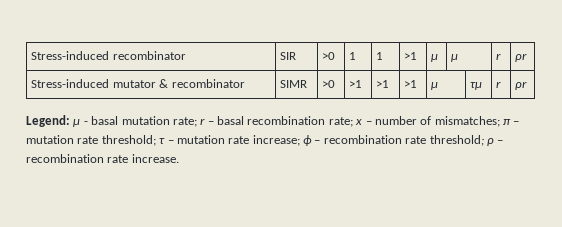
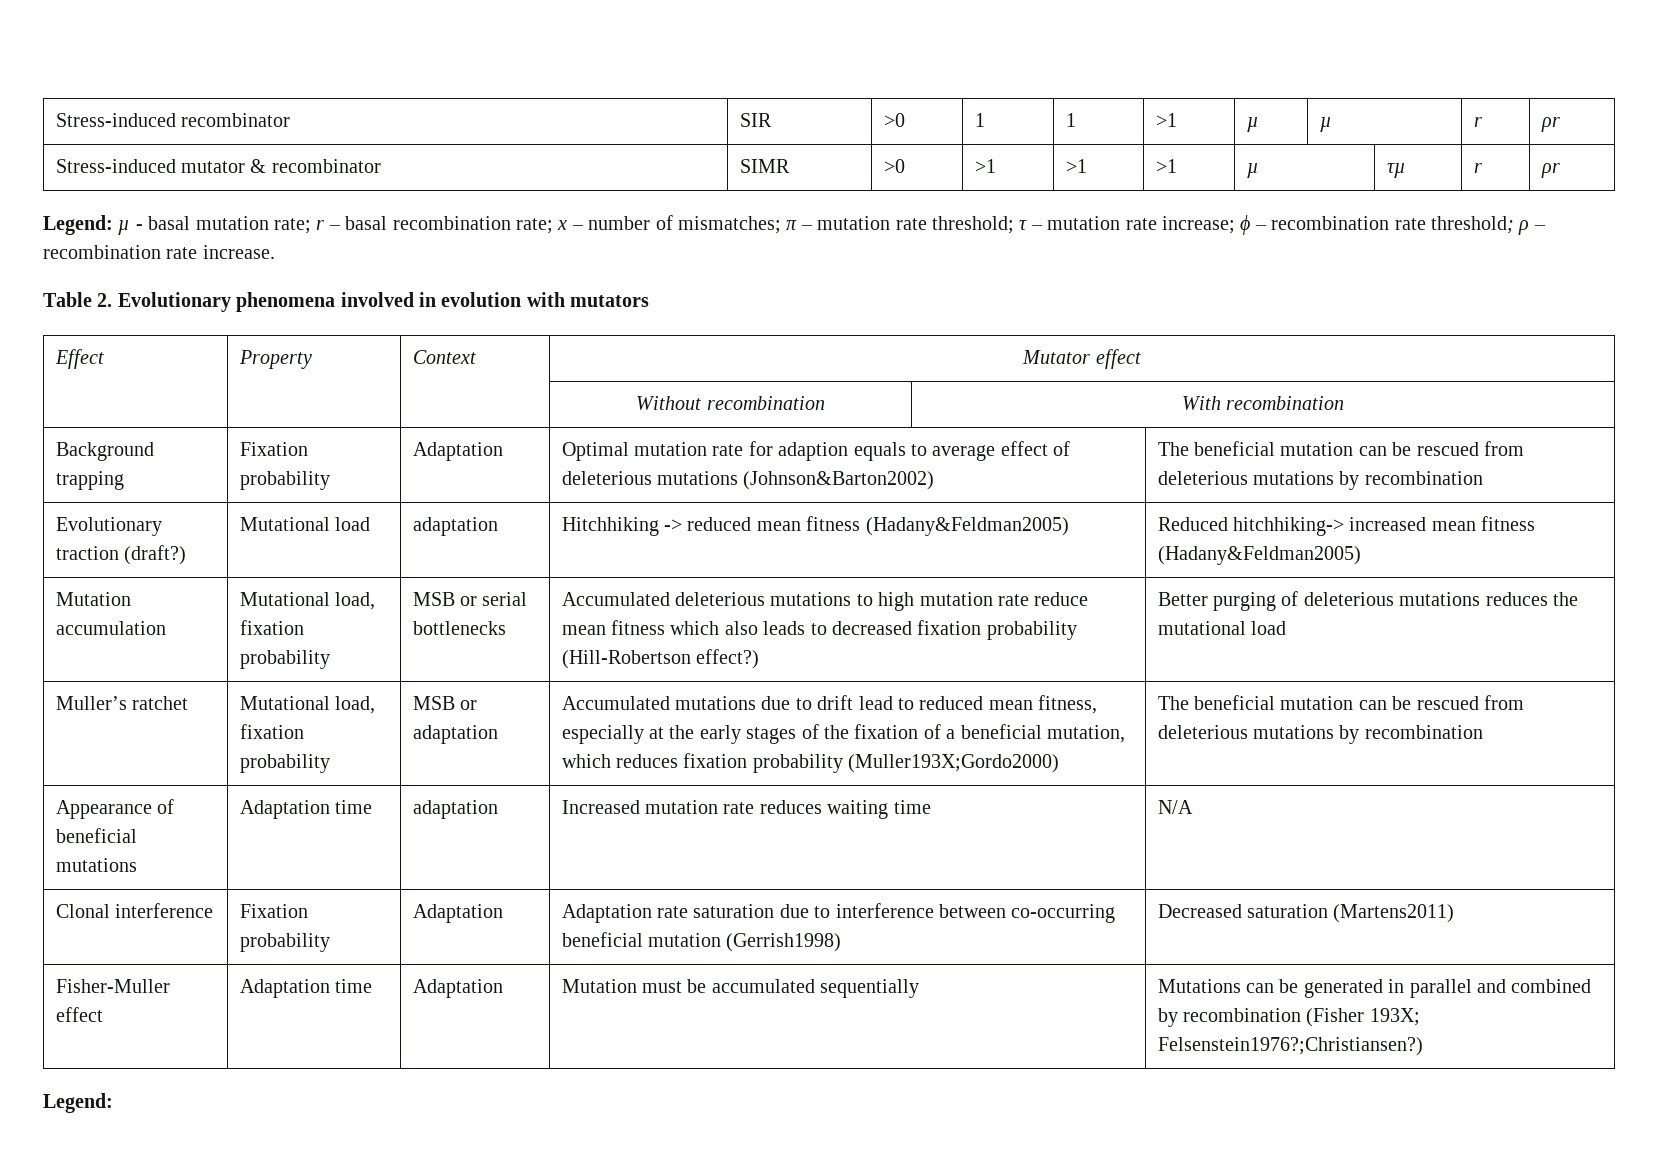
+ Table 2. Evolutionary phenomena involved in evolution with mutators
+ Effect | Property | Context | Mutator effect
+ | | | Without recombination | With recombination
+ Background trapping | Fixation probability | Adaptation | Optimal mutation rate for adaption equals to average effect of deleterious mutations (Johnson&Barton2002) | The beneficial mutation can be rescued from deleterious mutations by recombination
+ Evolutionary traction (draft?) | Mutational load | adaptation | Hitchhiking -> reduced mean fitness (Hadany&Feldman2005) | Reduced hitchhiking-> increased mean fitness (Hadany&Feldman2005)
+ Mutation accumulation | Mutational load, fixation probability | MSB or serial bottlenecks | Accumulated deleterious mutations to high mutation rate reduce mean fitness which also leads to decreased fixation probability (Hill-Robertson effect?) | Better purging of deleterious mutations reduces the mutational load
+ Muller’s ratchet | Mutational load, fixation probability | MSB or adaptation | Accumulated mutations due to drift lead to reduced mean fitness, especially at the early stages of the fixation of a beneficial mutation, which reduces fixation probability (Muller193X;Gordo2000) | The beneficial mutation can be rescued from deleterious mutations by recombination
+ Appearance of beneficial mutations | Adaptation time | adaptation | Increased mutation rate reduces waiting time | N/A
+ Clonal interference | Fixation probability | Adaptation | Adaptation rate saturation due to interference between co-occurring beneficial mutation (Gerrish1998) | Decreased saturation (Martens2011)
+ Fisher-Muller effect | Adaptation time | Adaptation | Mutation must be accumulated sequentially | Mutations can be generated in parallel and combined by recombination (Fisher 193X; Felsenstein1976?;Christiansen?)
+ Legend:

